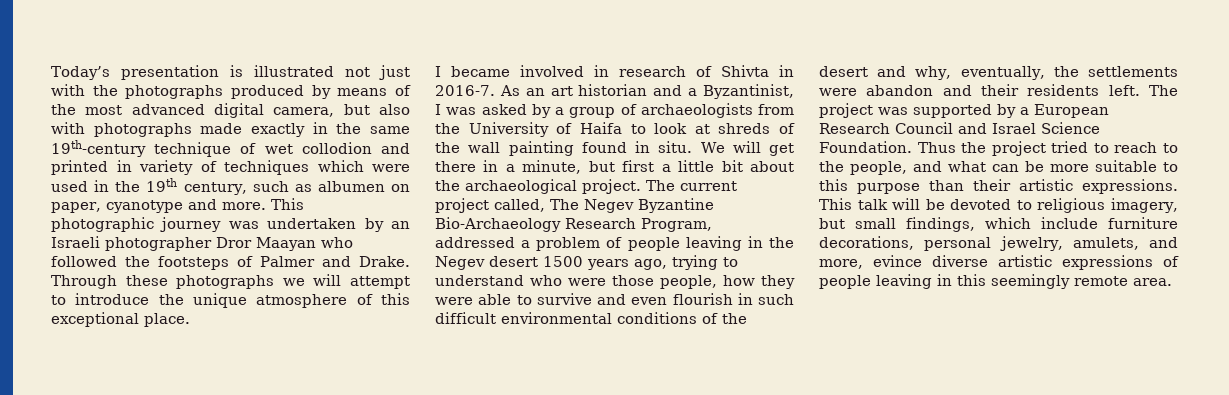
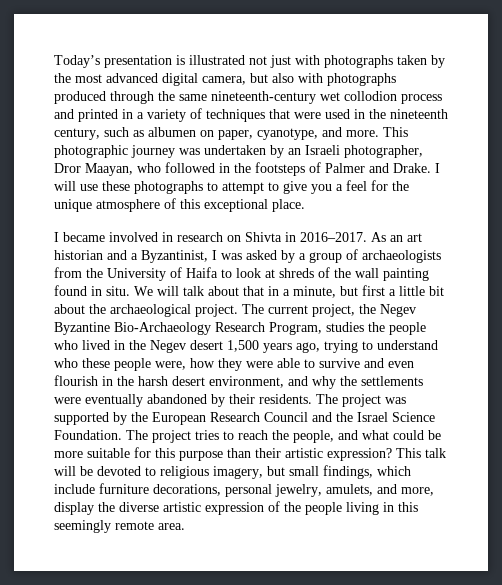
- Today’s presentation is illustrated not just with the photographs produced by means of the most advanced digital camera, but also with photographs made exactly in the same 19th-century technique of wet collodion and printed in variety of techniques which were used in the 19th century, such as albumen on paper, cyanotype and more.
+ Today’s presentation is illustrated not just with photographs taken by the most advanced digital camera, but also with photographs produced through the same nineteenth-century wet collodion process and printed in a variety of techniques that were used in the nineteenth century, such as albumen on paper, cyanotype, and more.
- This photographic journey was undertaken by an Israeli photographer Dror Maayan who followed the footsteps of Palmer and Drake.
+ This photographic journey was undertaken by an Israeli photographer, Dror Maayan, who followed in the footsteps of Palmer and Drake.
- Through these photographs we will attempt to introduce the unique atmosphere of this exceptional place.
+ I will use these photographs to attempt to give you a feel for the unique atmosphere of this exceptional place.
- I became involved in research of Shivta in 2016-7.
+ I became involved in research on Shivta in 2016–2017.
- We will get there in a minute, but first a little bit about the archaeological project.
+ We will talk about that in a minute, but first a little bit about the archaeological project.
- The current project called, The Negev Byzantine Bio-Archaeology Research Program, addressed a problem of people leaving in the Negev desert 1500 years ago, trying to understand who were those people, how they were able to survive and even flourish in such difficult environmental conditions of the desert and why, eventually, the settlements were abandon and their residents left.
+ The current project, the Negev Byzantine Bio-Archaeology Research Program, studies the people who lived in the Negev desert 1,500 years ago, trying to understand who these people were, how they were able to survive and even flourish in the harsh desert environment, and why the settlements were eventually abandoned by their residents.
- The project was supported by a European Research Council and Israel Science Foundation.
+ The project was supported by the European Research Council and the Israel Science Foundation.
- Thus the project tried to reach to the people, and what can be more suitable to this purpose than their artistic expressions.
+ The project tries to reach the people, and what could be more suitable for this purpose than their artistic expression?
- This talk will be devoted to religious imagery, but small findings, which include furniture decorations, personal jewelry, amulets, and more, evince diverse artistic expressions of people leaving in this seemingly remote area.
+ This talk will be devoted to religious imagery, but small findings, which include furniture decorations, personal jewelry, amulets, and more, display the diverse artistic expression of the people living in this seemingly remote area.

